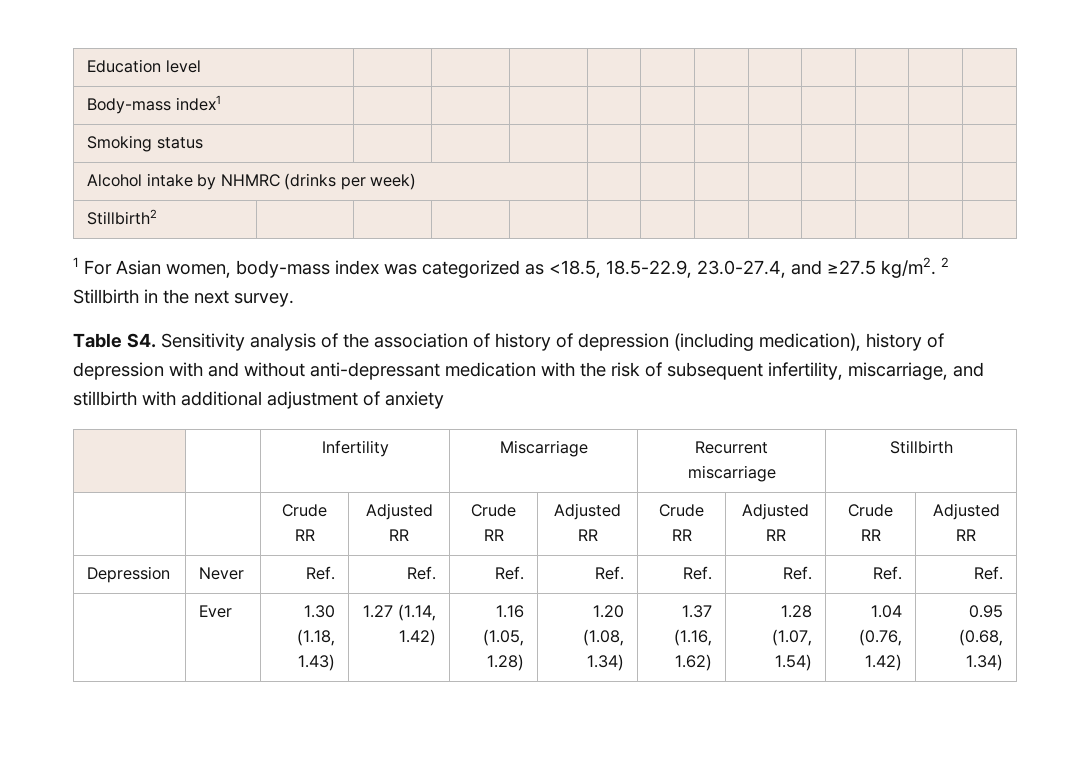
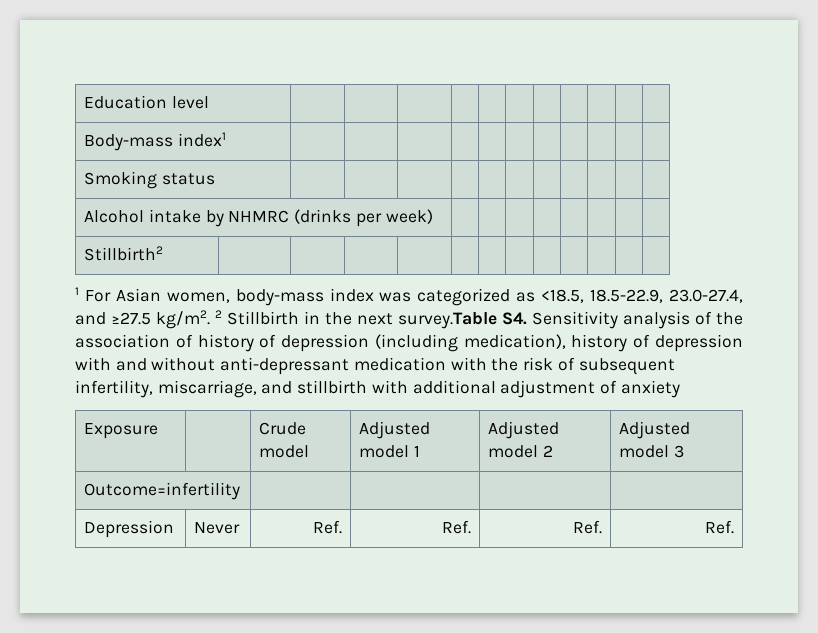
- 2 Stillbirth in the next survey.
- Table S4. Sensitivity analysis of the association of history of depression (including medication), history of depression with and without anti-depressant medication with the risk of subsequent infertility, miscarriage, and stillbirth with additional adjustment of anxiety
+ 2 Stillbirth in the next survey.Table S4. Sensitivity analysis of the association of history of depression (including medication), history of depression with and without anti-depressant medication with the risk of subsequent infertility, miscarriage, and stillbirth with additional adjustment of anxiety
- | | Infertility | Miscarriage | Recurrent miscarriage | Stillbirth
- | | Crude RR | Adjusted RR | Crude RR | Adjusted RR | Crude RR | Adjusted RR | Crude RR | Adjusted RR
+ Exposure | | Crude model | Adjusted model 1 | Adjusted model 2 | Adjusted model 3
+ Outcome=infertility | | | |
- Depression | Never | Ref. | Ref. | Ref. | Ref. | Ref. | Ref. | Ref. | Ref.
- | Ever | 1.30 (1.18, 1.43) | 1.27 (1.14, 1.42) | 1.16 (1.05, 1.28) | 1.20 (1.08, 1.34) | 1.37 (1.16, 1.62) | 1.28 (1.07, 1.54) | 1.04 (0.76, 1.42) | 0.95 (0.68, 1.34)
+ Depression | Never | Ref. | Ref. | Ref. | Ref.

